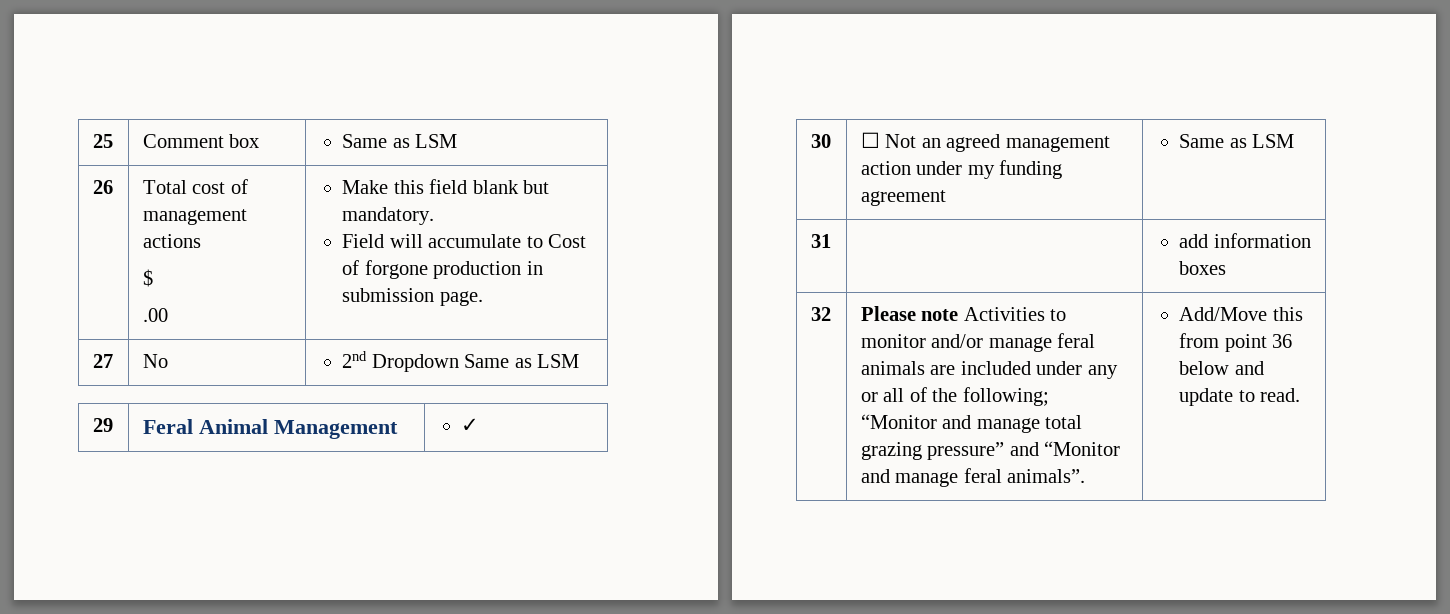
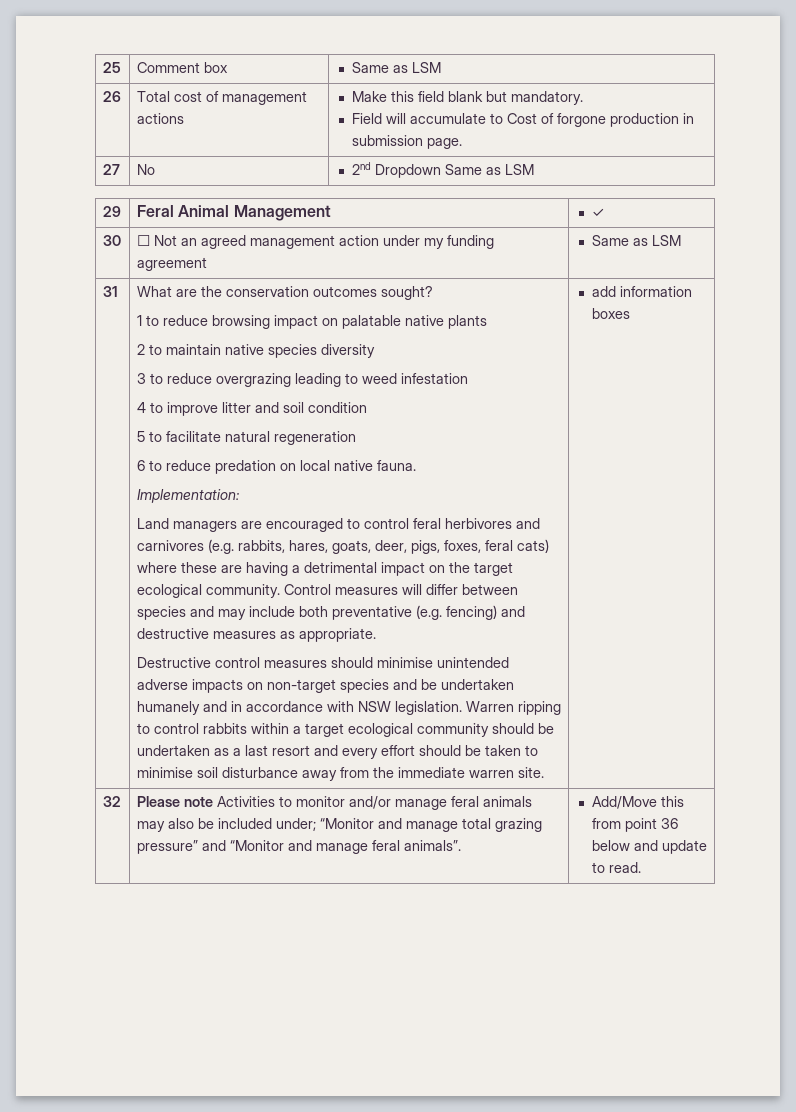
- 26 | Total cost of management actions
- $
- .00 | Make this field blank but mandatory.
+ 26 | Total cost of management actions | Make this field blank but mandatory.
+ What are the conservation outcomes sought?
+ 1 to reduce browsing impact on palatable native plants
+ 2 to maintain native species diversity
+ 3 to reduce overgrazing leading to weed infestation
+ 4 to improve litter and soil condition
+ 5 to facilitate natural regeneration
+ 6 to reduce predation on local native fauna.
+ Implementation:
+ Land managers are encouraged to control feral herbivores and carnivores (e.g. rabbits, hares, goats, deer, pigs, foxes, feral cats) where these are having a detrimental impact on the target ecological community. Control measures will differ between species and may include both preventative (e.g. fencing) and destructive measures as appropriate.
+ Destructive control measures should minimise unintended adverse impacts on non-target species and be undertaken humanely and in accordance with NSW legislation. Warren ripping to control rabbits within a target ecological community should be undertaken as a last resort and every effort should be taken to minimise soil disturbance away from the immediate warren site.
- Please note Activities to monitor and/or manage feral animals are included under any or all of the following; “Monitor and manage total grazing pressure” and “Monitor and manage feral animals”.
+ Please note Activities to monitor and/or manage feral animals may also be included under; “Monitor and manage total grazing pressure” and “Monitor and manage feral animals”.

